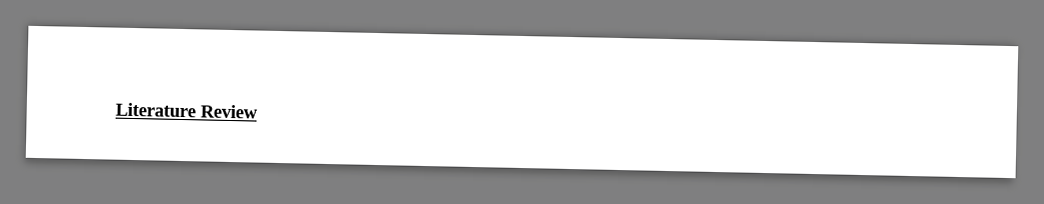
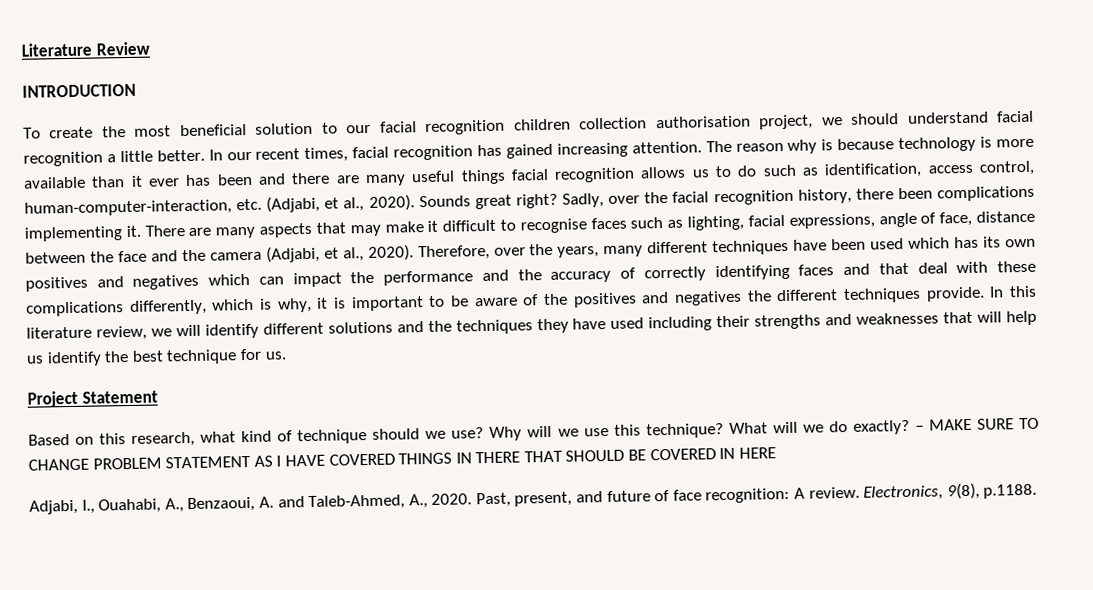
+ INTRODUCTION
+ To create the most beneficial solution to our facial recognition children collection authorisation project, we should understand facial recognition a little better. In our recent times, facial recognition has gained increasing attention. The reason why is because technology is more available than it ever has been and there are many useful things facial recognition allows us to do such as identification, access control, human-computer-interaction, etc. (Adjabi, et al., 2020). Sounds great right? Sadly, over the facial recognition history, there been complications implementing it. There are many aspects that may make it difficult to recognise faces such as lighting, facial expressions, angle of face, distance between the face and the camera (Adjabi, et al., 2020). Therefore, over the years, many different techniques have been used which has its own positives and negatives which can impact the performance and the accuracy of correctly identifying faces and that deal with these complications differently, which is why, it is important to be aware of the positives and negatives the different techniques provide. In this literature review, we will identify different solutions and the techniques they have used including their strengths and weaknesses that will help us identify the best technique for us.
+ Project Statement
+ Based on this research, what kind of technique should we use? Why will we use this technique? What will we do exactly? – MAKE SURE TO CHANGE PROBLEM STATEMENT AS I HAVE COVERED THINGS IN THERE THAT SHOULD BE COVERED IN HERE
+ Adjabi, I., Ouahabi, A., Benzaoui, A. and Taleb-Ahmed, A., 2020. Past, present, and future of face recognition: A review. Electronics, 9(8), p.1188.

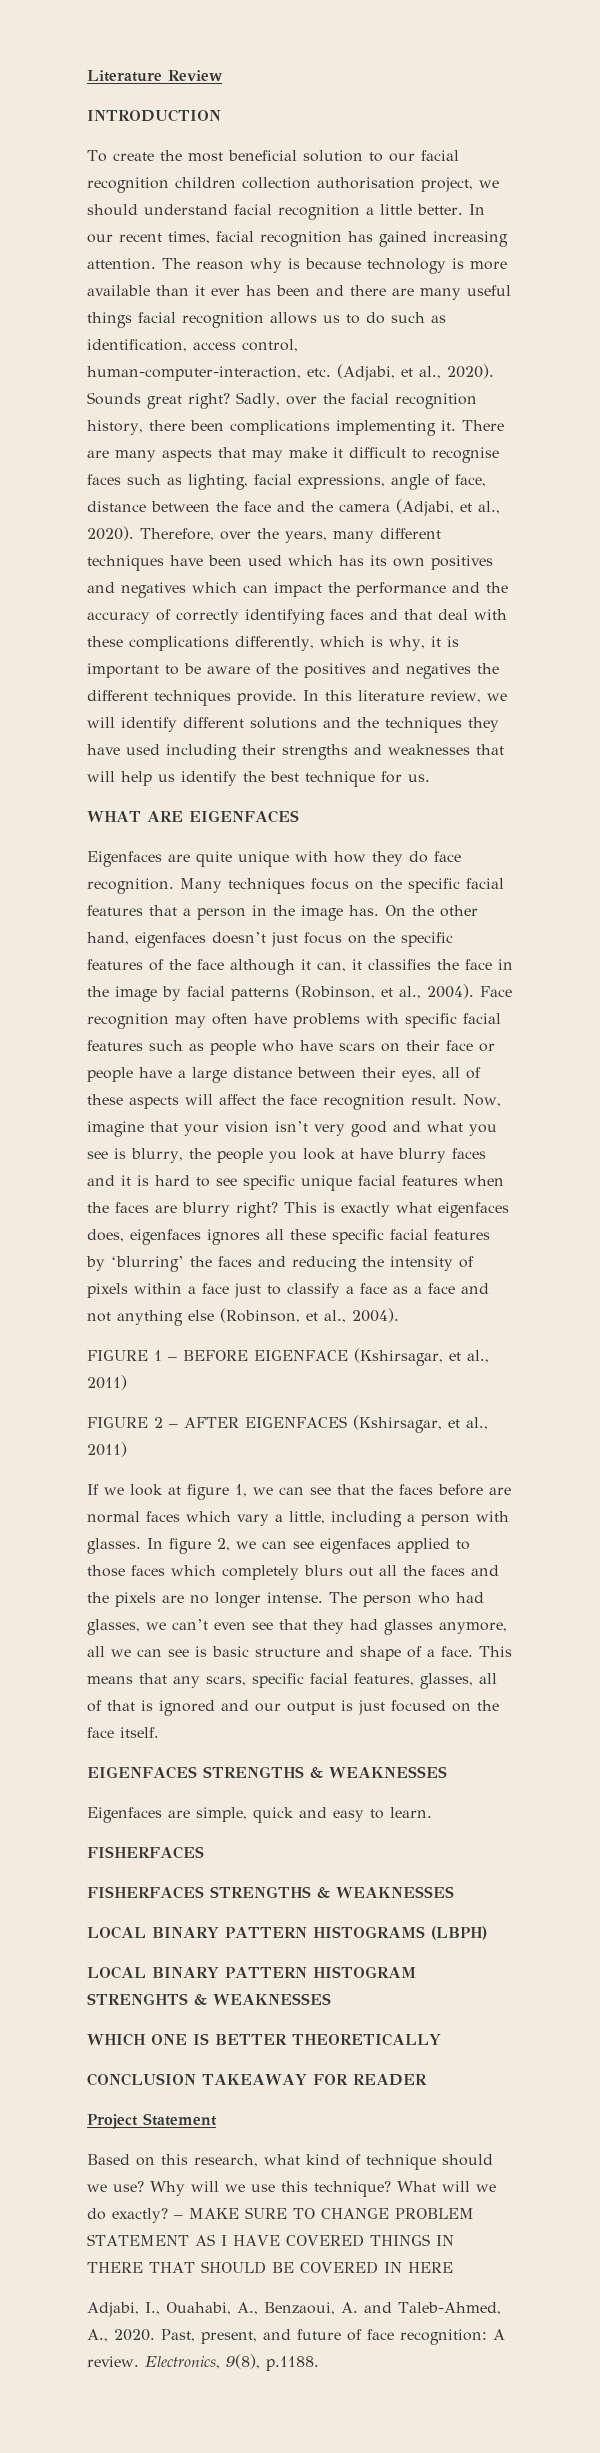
+ WHAT ARE EIGENFACES
+ Eigenfaces are quite unique with how they do face recognition. Many techniques focus on the specific facial features that a person in the image has. On the other hand, eigenfaces doesn’t just focus on the specific features of the face although it can, it classifies the face in the image by facial patterns (Robinson, et al., 2004). Face recognition may often have problems with specific facial features such as people who have scars on their face or people have a large distance between their eyes, all of these aspects will affect the face recognition result. Now, imagine that your vision isn’t very good and what you see is blurry, the people you look at have blurry faces and it is hard to see specific unique facial features when the faces are blurry right? This is exactly what eigenfaces does, eigenfaces ignores all these specific facial features by ‘blurring’ the faces and reducing the intensity of pixels within a face just to classify a face as a face and not anything else (Robinson, et al., 2004).
+ FIGURE 1 – BEFORE EIGENFACE (Kshirsagar, et al., 2011)
+ FIGURE 2 – AFTER EIGENFACES (Kshirsagar, et al., 2011)
+ If we look at figure 1, we can see that the faces before are normal faces which vary a little, including a person with glasses. In figure 2, we can see eigenfaces applied to those faces which completely blurs out all the faces and the pixels are no longer intense. The person who had glasses, we can’t even see that they had glasses anymore, all we can see is basic structure and shape of a face. This means that any scars, specific facial features, glasses, all of that is ignored and our output is just focused on the face itself.
+ EIGENFACES STRENGTHS & WEAKNESSES
+ Eigenfaces are simple, quick and easy to learn.
+ FISHERFACES
+ FISHERFACES STRENGTHS & WEAKNESSES
+ LOCAL BINARY PATTERN HISTOGRAMS (LBPH)
+ LOCAL BINARY PATTERN HISTOGRAM STRENGHTS & WEAKNESSES
+ WHICH ONE IS BETTER THEORETICALLY
+ CONCLUSION TAKEAWAY FOR READER

